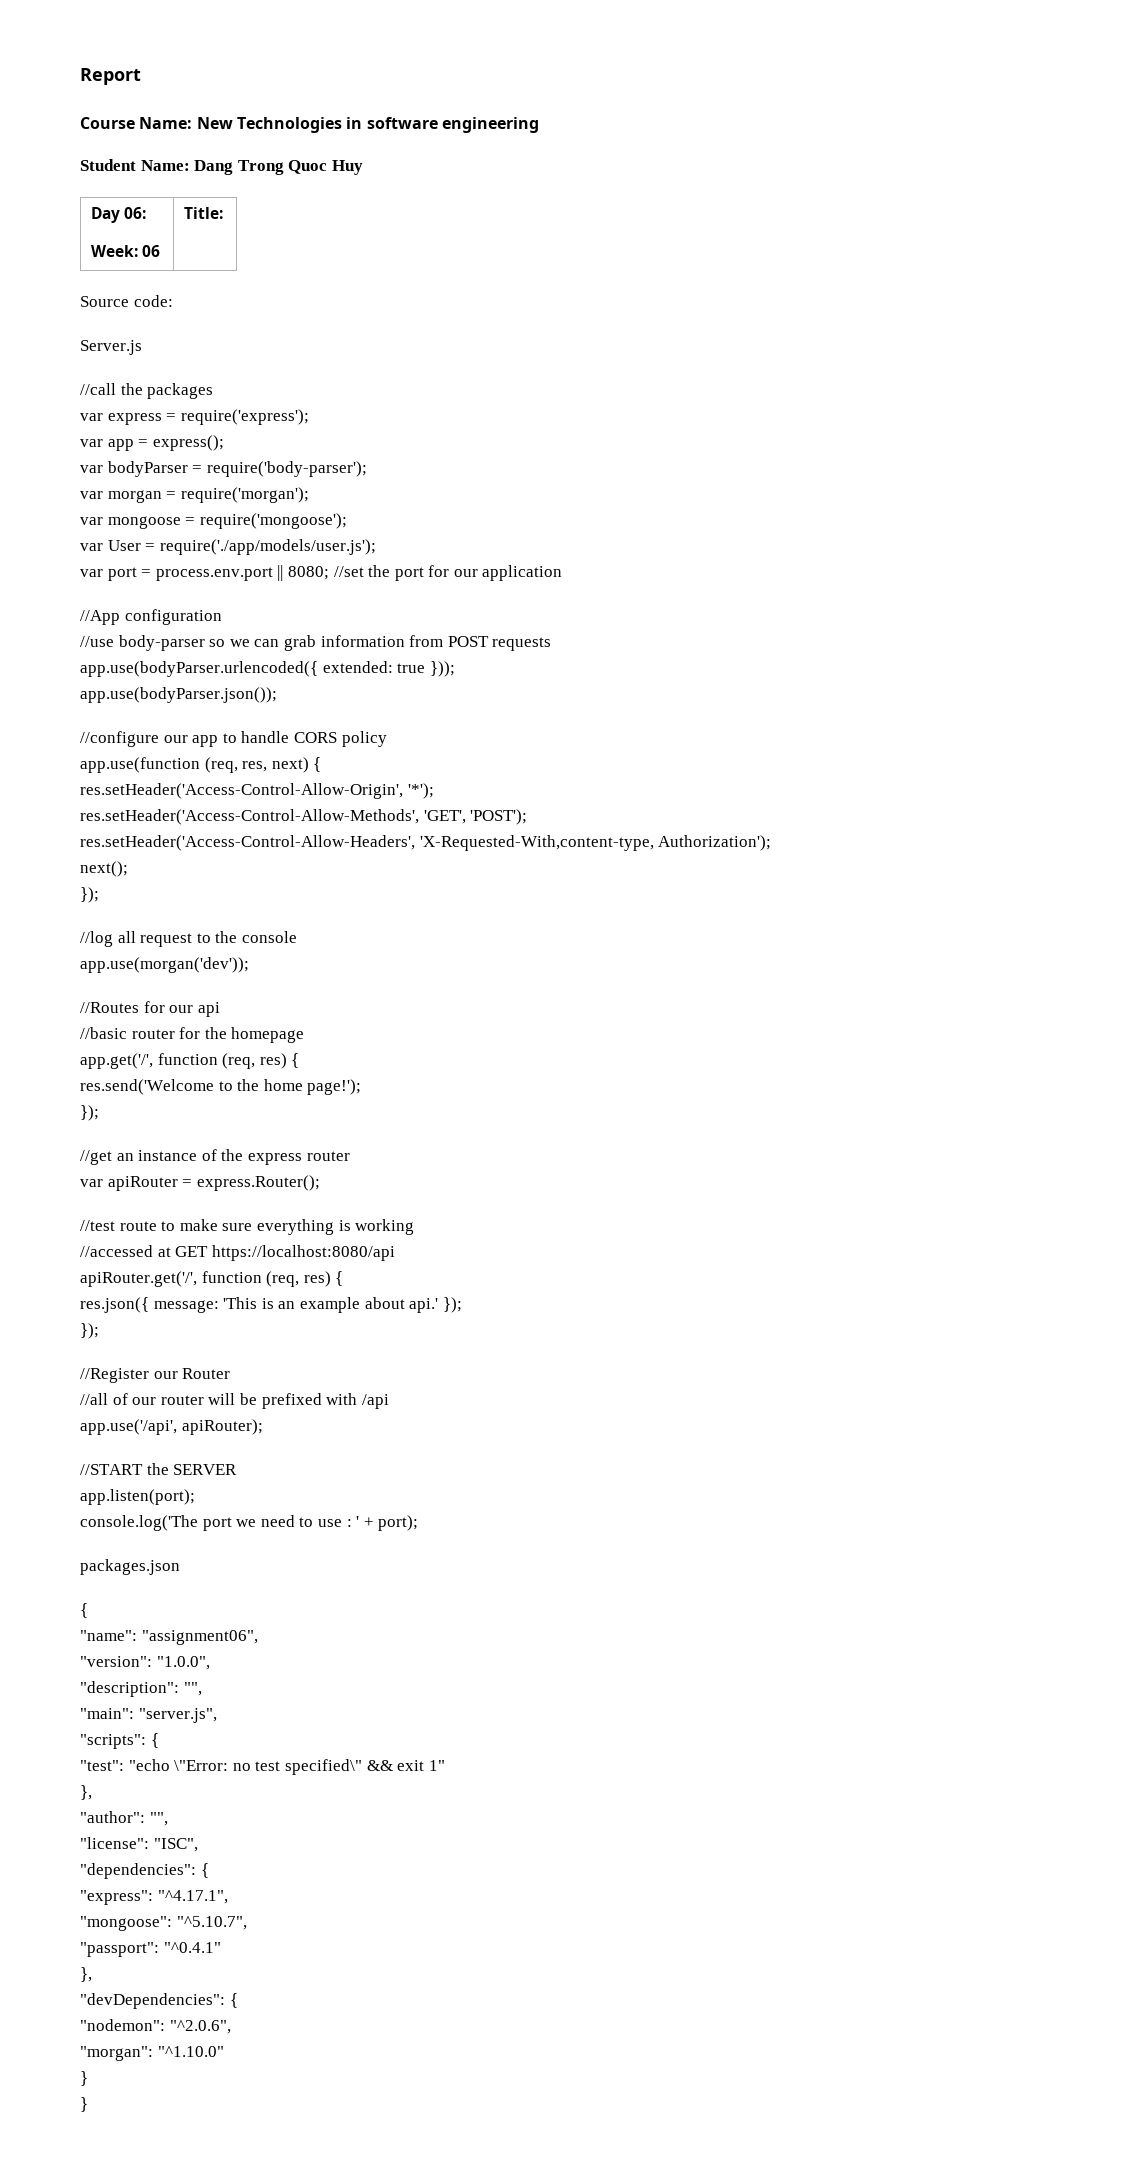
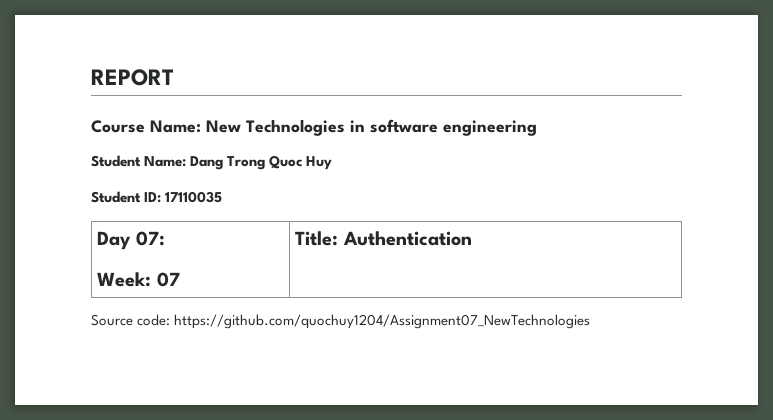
- Report
+ REPORT
+ Student ID: 17110035
- Day 06:
- Week: 06 | Title:
+ Day 07:
+ Week: 07 | Title: Authentication
- Source code:
- Server.js
- //call the packages
- var express = require('express');
- var app = express();
- var bodyParser = require('body-parser');
- var morgan = require('morgan');
- var mongoose = require('mongoose');
- var User = require('./app/models/user.js');
- var port = process.env.port || 8080; //set the port for our application
- //App configuration
- //use body-parser so we can grab information from POST requests
- app.use(bodyParser.urlencoded({ extended: true }));
- app.use(bodyParser.json());
- //configure our app to handle CORS policy
- app.use(function (req, res, next) {
- res.setHeader('Access-Control-Allow-Origin', '*');
- res.setHeader('Access-Control-Allow-Methods', 'GET', 'POST');
- res.setHeader('Access-Control-Allow-Headers', 'X-Requested-With,content-type, Authorization');
- next();
- });
- //log all request to the console
- app.use(morgan('dev'));
- //Routes for our api
- //basic router for the homepage
- app.get('/', function (req, res) {
- res.send('Welcome to the home page!');
- });
- //get an instance of the express router
- var apiRouter = express.Router();
- //test route to make sure everything is working
- //accessed at GET https://localhost:8080/api
- apiRouter.get('/', function (req, res) {
- res.json({ message: 'This is an example about api.' });
- });
- //Register our Router
- //all of our router will be prefixed with /api
- app.use('/api', apiRouter);
- //START the SERVER
- app.listen(port);
- console.log('The port we need to use : ' + port);
- packages.json
- {
- "name": "assignment06",
- "version": "1.0.0",
- "description": "",
- "main": "server.js",
- "scripts": {
- "test": "echo \"Error: no test specified\" && exit 1"
- },
- "author": "",
- "license": "ISC",
- "dependencies": {
- "express": "^4.17.1",
- "mongoose": "^5.10.7",
- "passport": "^0.4.1"
- },
- "devDependencies": {
- "nodemon": "^2.0.6",
- "morgan": "^1.10.0"
- }
- }
+ Source code: https://github.com/quochuy1204/Assignment07_NewTechnologies

